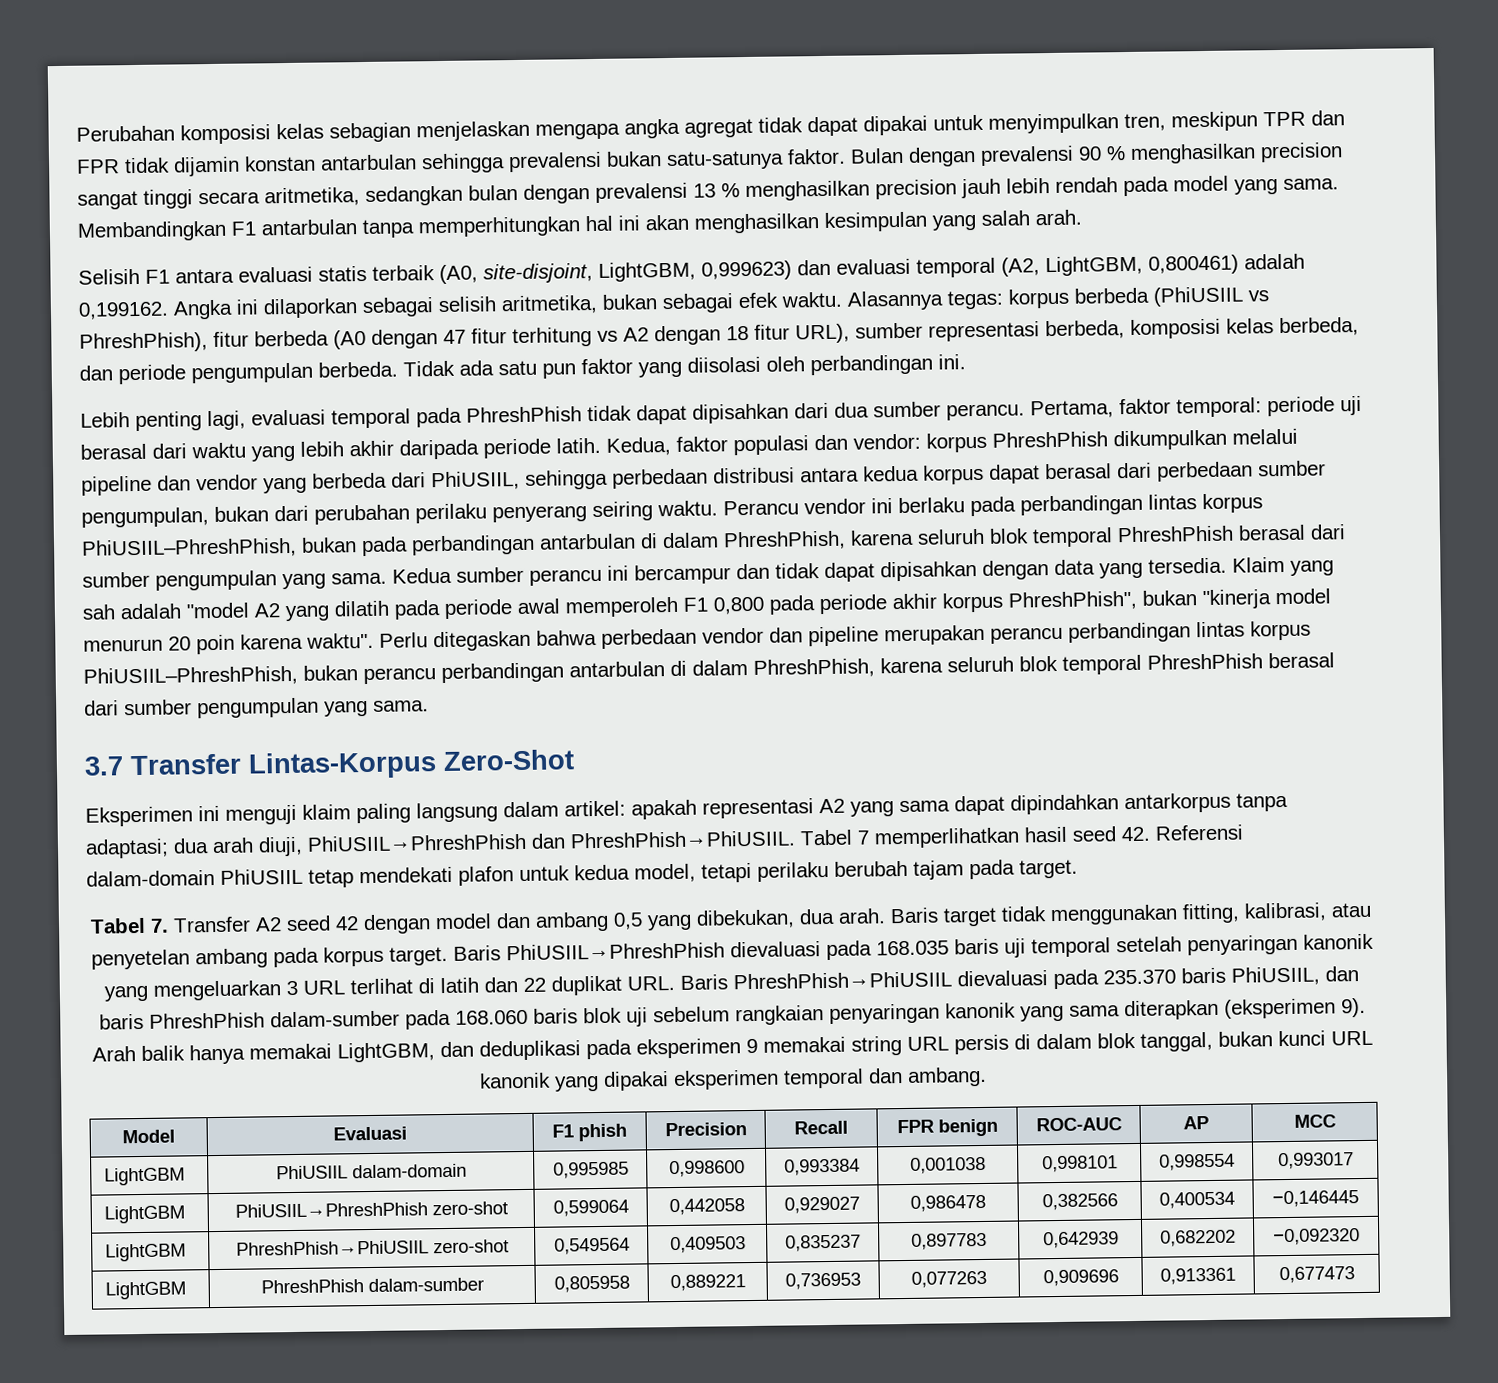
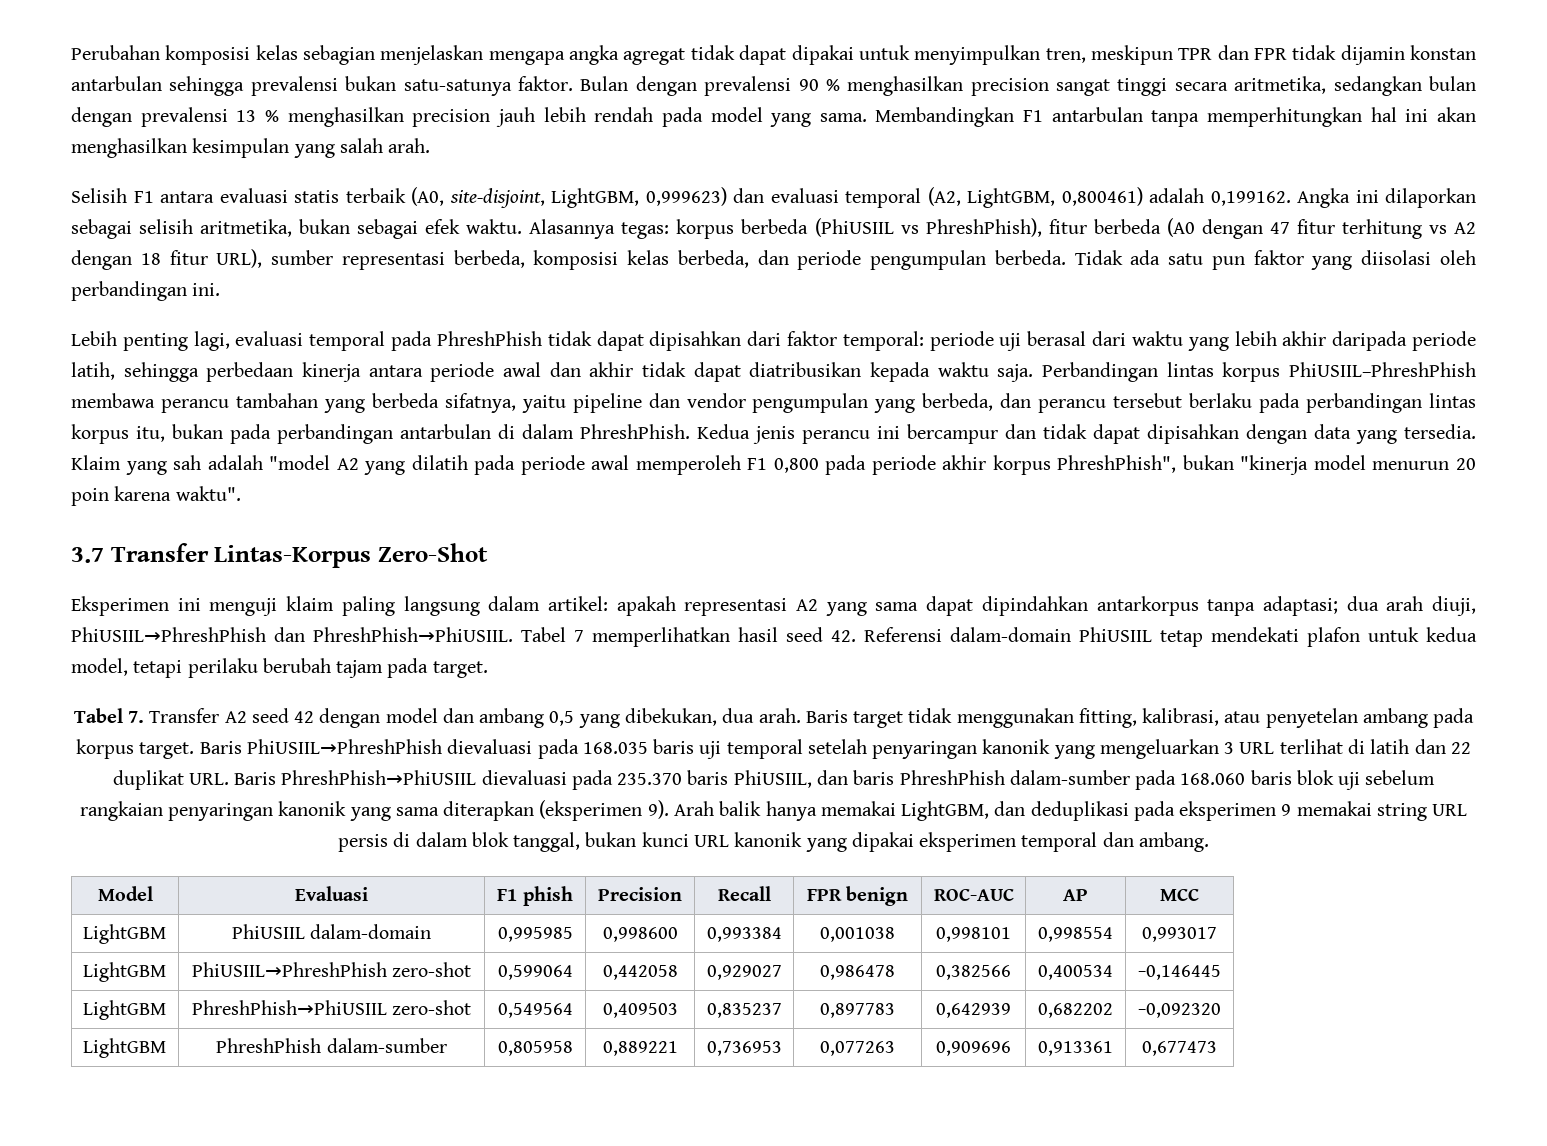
- Lebih penting lagi, evaluasi temporal pada PhreshPhish tidak dapat dipisahkan dari dua sumber perancu. Pertama, faktor temporal: periode uji berasal dari waktu yang lebih akhir daripada periode latih. Kedua, faktor populasi dan vendor: korpus PhreshPhish dikumpulkan melalui pipeline dan vendor yang berbeda dari PhiUSIIL, sehingga perbedaan distribusi antara kedua korpus dapat berasal dari perbedaan sumber pengumpulan, bukan dari perubahan perilaku penyerang seiring waktu. Perancu vendor ini berlaku pada perbandingan lintas korpus PhiUSIIL–PhreshPhish, bukan pada perbandingan antarbulan di dalam PhreshPhish, karena seluruh blok temporal PhreshPhish berasal dari sumber pengumpulan yang sama. Kedua sumber perancu ini bercampur dan tidak dapat dipisahkan dengan data yang tersedia.
+ Lebih penting lagi, evaluasi temporal pada PhreshPhish tidak dapat dipisahkan dari faktor temporal: periode uji berasal dari waktu yang lebih akhir daripada periode latih, sehingga perbedaan kinerja antara periode awal dan akhir tidak dapat diatribusikan kepada waktu saja. Perbandingan lintas korpus PhiUSIIL–PhreshPhish membawa perancu tambahan yang berbeda sifatnya, yaitu pipeline dan vendor pengumpulan yang berbeda, dan perancu tersebut berlaku pada perbandingan lintas korpus itu, bukan pada perbandingan antarbulan di dalam PhreshPhish. Kedua jenis perancu ini bercampur dan tidak dapat dipisahkan dengan data yang tersedia.
- Perlu ditegaskan bahwa perbedaan vendor dan pipeline merupakan perancu perbandingan lintas korpus PhiUSIIL–PhreshPhish, bukan perancu perbandingan antarbulan di dalam PhreshPhish, karena seluruh blok temporal PhreshPhish berasal dari sumber pengumpulan yang sama.

